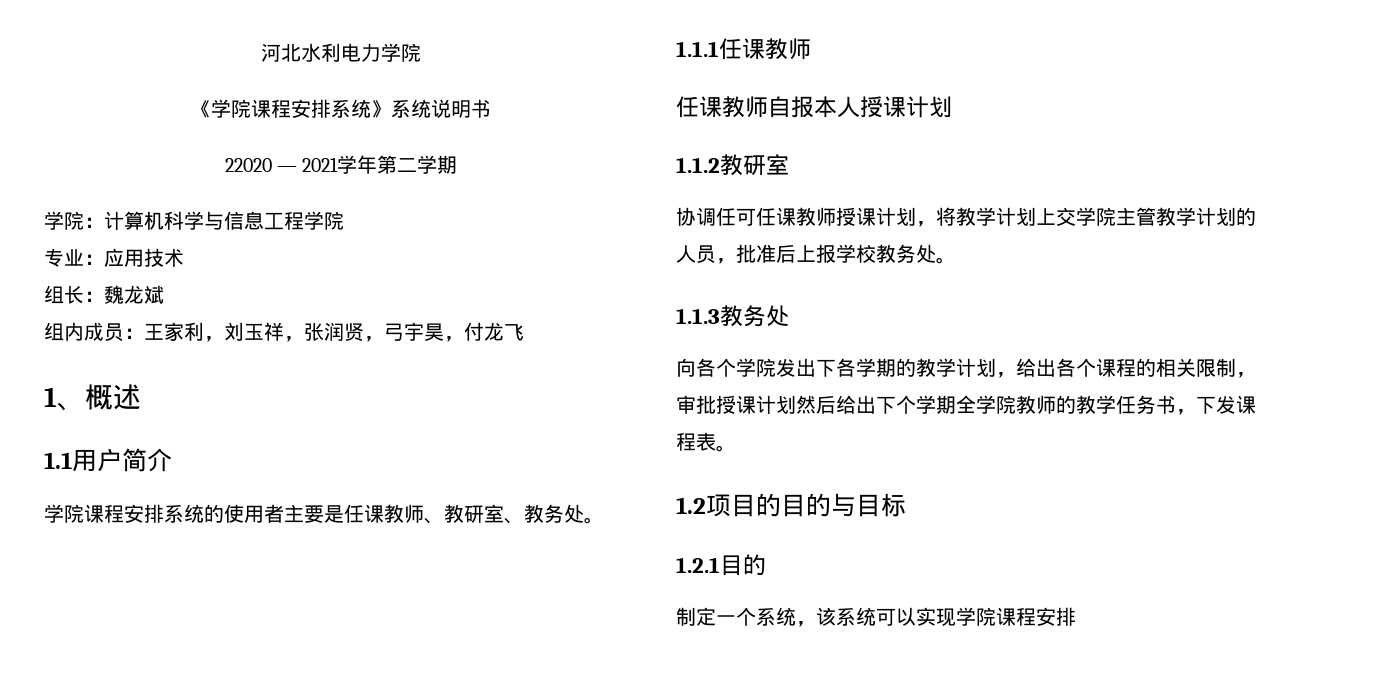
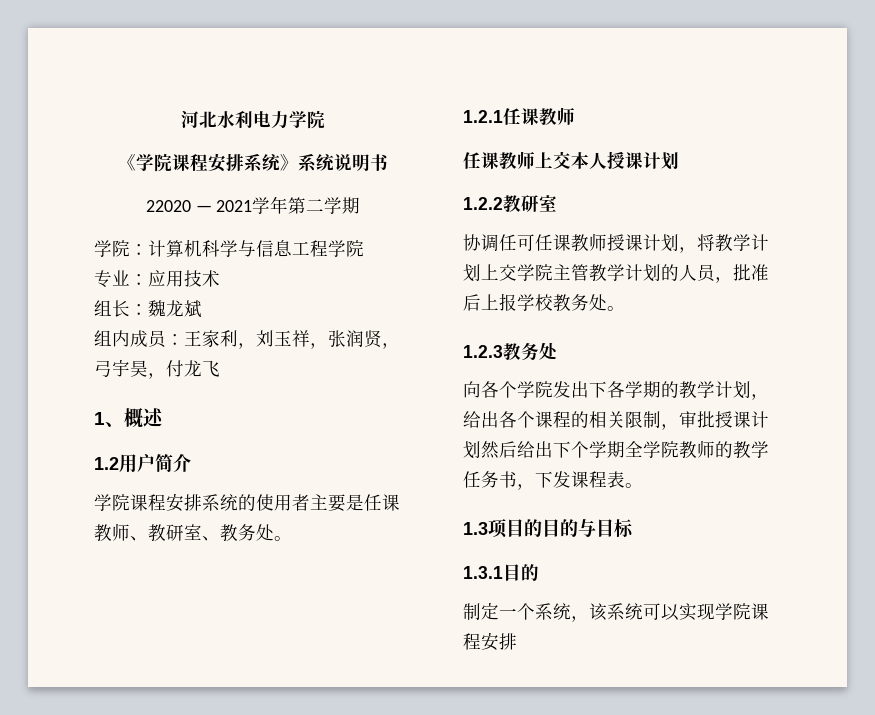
- 1.1用户简介
+ 1.2用户简介
- 1.1.1任课教师
+ 1.2.1任课教师
- 任课教师自报本人授课计划
+ 任课教师上交本人授课计划
- 1.1.2教研室
+ 1.2.2教研室
- 1.1.3教务处
+ 1.2.3教务处
- 1.2项目的目的与目标
+ 1.3项目的目的与目标
- 1.2.1目的
+ 1.3.1目的

